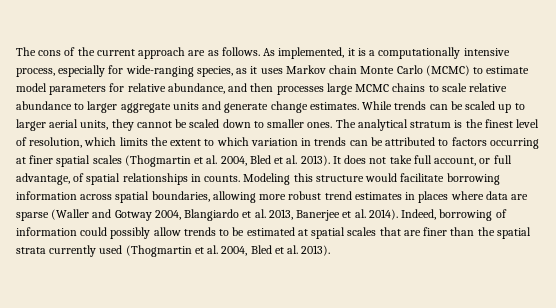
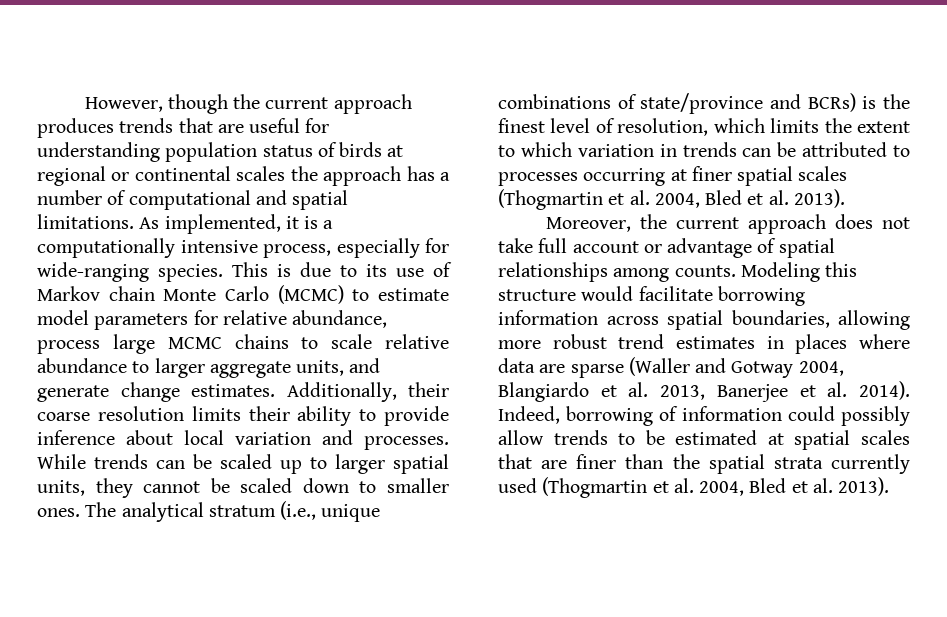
- The cons of the current approach are as follows.
+ However, though the current approach produces trends that are useful for understanding population status of birds at regional or continental scales the approach has a number of computational and spatial limitations.
- As implemented, it is a computationally intensive process, especially for wide-ranging species, as it uses Markov chain Monte Carlo (MCMC) to estimate model parameters for relative abundance, and then processes large MCMC chains to scale relative abundance to larger aggregate units and generate change estimates.
+ As implemented, it is a computationally intensive process, especially for wide-ranging species. This is due to its use of Markov chain Monte Carlo (MCMC) to estimate model parameters for relative abundance, process large MCMC chains to scale relative abundance to larger aggregate units, and generate change estimates.
+ Additionally, their coarse resolution limits their ability to provide inference about local variation and processes.
- While trends can be scaled up to larger aerial units, they cannot be scaled down to smaller ones.
+ While trends can be scaled up to larger spatial units, they cannot be scaled down to smaller ones.
- The analytical stratum is the finest level of resolution, which limits the extent to which variation in trends can be attributed to factors occurring at finer spatial scales (Thogmartin et al. 2004, Bled et al. 2013). It does not take full account, or full advantage, of spatial relationships in counts.
+ The analytical stratum (i.e., unique combinations of state/province and BCRs) is the finest level of resolution, which limits the extent to which variation in trends can be attributed to processes occurring at finer spatial scales (Thogmartin et al. 2004, Bled et al. 2013).
+ Moreover, the current approach does not take full account or advantage of spatial relationships among counts.

